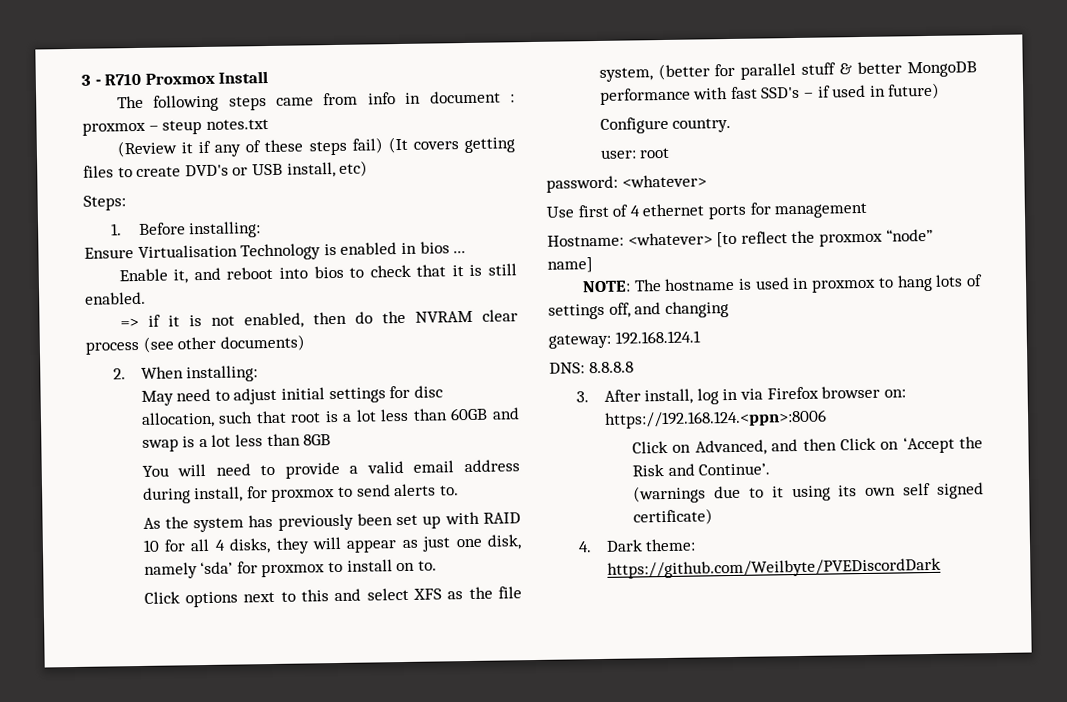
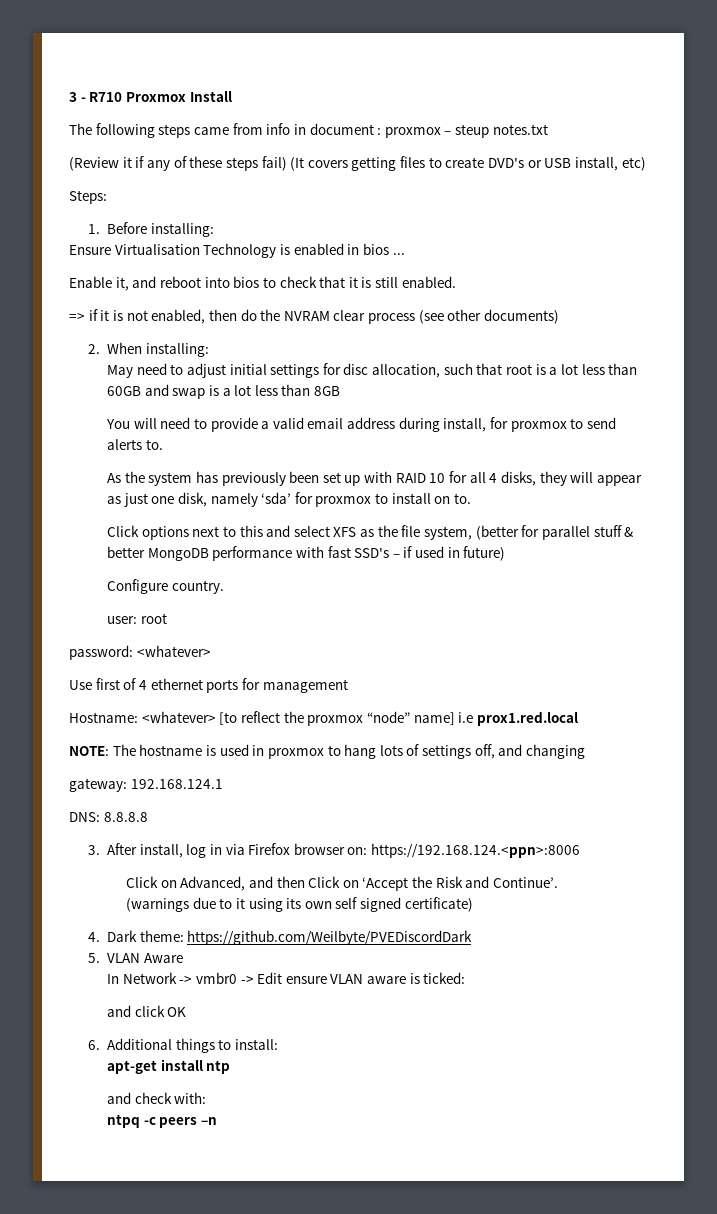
- Hostname: <whatever> [to reflect the proxmox “node” name]
+ Hostname: <whatever> [to reflect the proxmox “node” name] i.e prox1.red.local
+ 5. VLAN Aware
+ In Network -> vmbr0 -> Edit ensure VLAN aware is ticked:
+ and click OK
+ 6. Additional things to install:
+ apt-get install ntp
+ and check with:
+ ntpq -c peers –n

